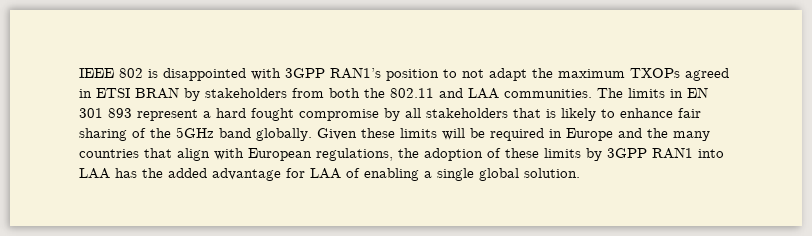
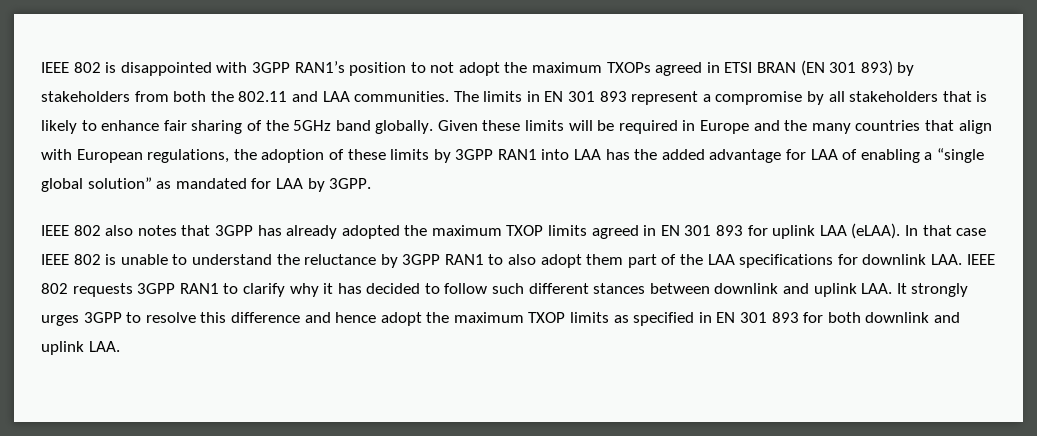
- IEEE 802 is disappointed with 3GPP RAN1’s position to not adapt the maximum TXOPs agreed in ETSI BRAN by stakeholders from both the 802.11 and LAA communities.
+ IEEE 802 is disappointed with 3GPP RAN1’s position to not adopt the maximum TXOPs agreed in ETSI BRAN (EN 301 893) by stakeholders from both the 802.11 and LAA communities.
- The limits in EN 301 893 represent a hard fought compromise by all stakeholders that is likely to enhance fair sharing of the 5GHz band globally.
+ The limits in EN 301 893 represent a compromise by all stakeholders that is likely to enhance fair sharing of the 5GHz band globally.
- Given these limits will be required in Europe and the many countries that align with European regulations, the adoption of these limits by 3GPP RAN1 into LAA has the added advantage for LAA of enabling a single global solution.
+ Given these limits will be required in Europe and the many countries that align with European regulations, the adoption of these limits by 3GPP RAN1 into LAA has the added advantage for LAA of enabling a “single global solution” as mandated for LAA by 3GPP.
+ IEEE 802 also notes that 3GPP has already adopted the maximum TXOP limits agreed in EN 301 893 for uplink LAA (eLAA). In that case IEEE 802 is unable to understand the reluctance by 3GPP RAN1 to also adopt them part of the LAA specifications for downlink LAA. IEEE 802 requests 3GPP RAN1 to clarify why it has decided to follow such different stances between downlink and uplink LAA. It strongly urges 3GPP to resolve this difference and hence adopt the maximum TXOP limits as specified in EN 301 893 for both downlink and uplink LAA.

